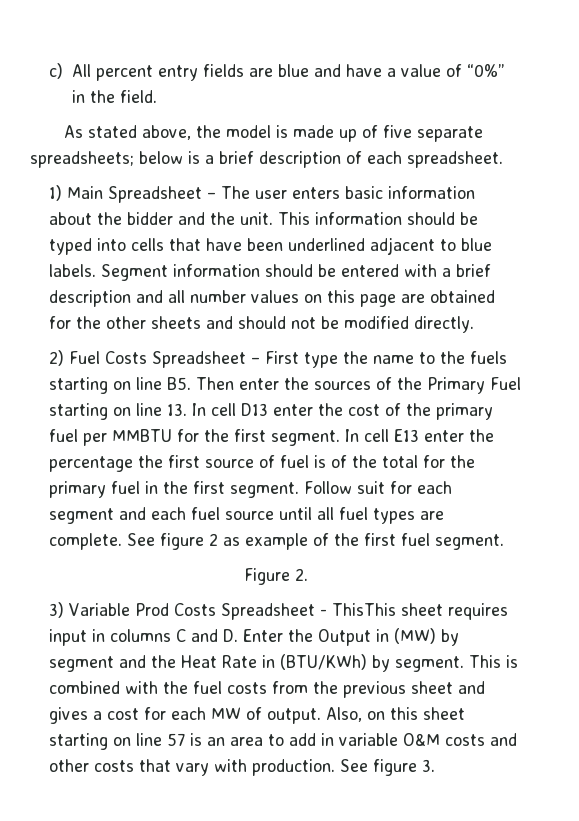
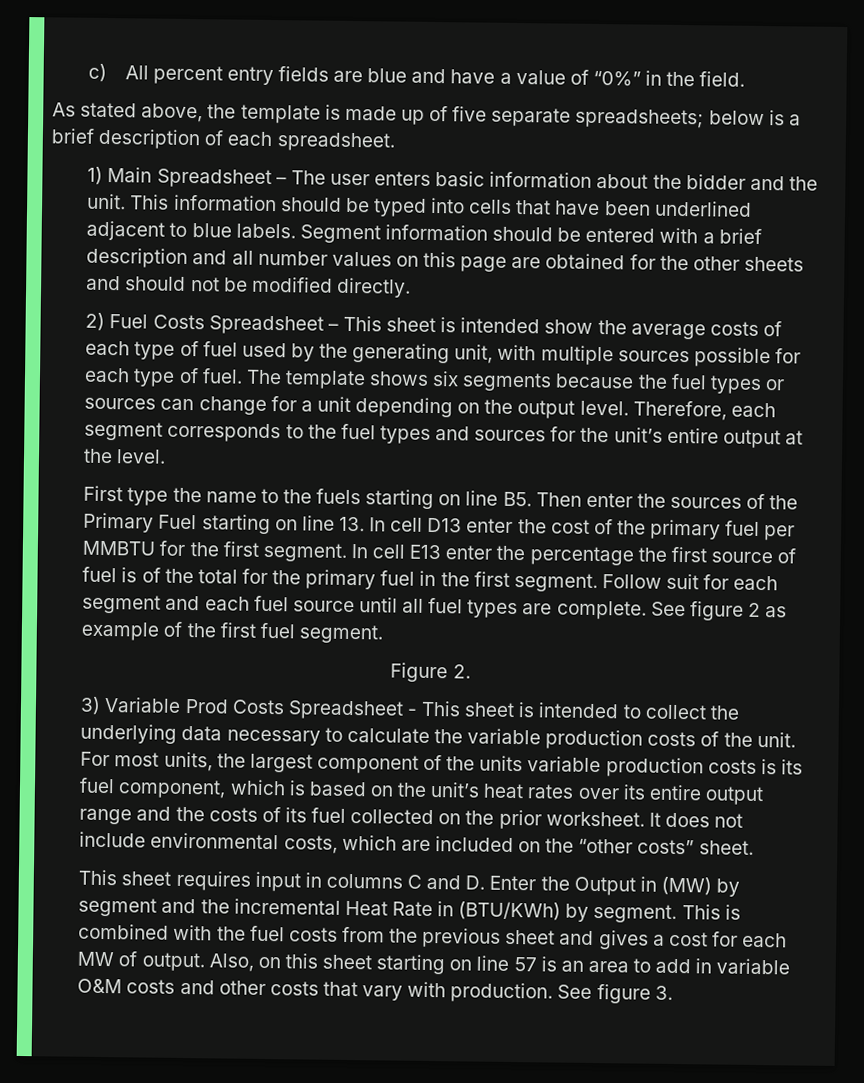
- As stated above, the model is made up of five separate spreadsheets; below is a brief description of each spreadsheet.
+ As stated above, the template is made up of five separate spreadsheets; below is a brief description of each spreadsheet.
- 2) Fuel Costs Spreadsheet – First type the name to the fuels starting on line B5. Then enter the sources of the Primary Fuel starting on line 13. In cell D13 enter the cost of the primary fuel per MMBTU for the first segment.
+ 2) Fuel Costs Spreadsheet – This sheet is intended show the average costs of each type of fuel used by the generating unit, with multiple sources possible for each type of fuel. The template shows six segments because the fuel types or sources can change for a unit depending on the output level. Therefore, each segment corresponds to the fuel types and sources for the unit’s entire output at the level.
+ First type the name to the fuels starting on line B5. Then enter the sources of the Primary Fuel starting on line 13. In cell D13 enter the cost of the primary fuel per MMBTU for the first segment.
- 3) Variable Prod Costs Spreadsheet - ThisThis sheet requires input in columns C and D. Enter the Output in (MW) by segment and the Heat Rate in (BTU/KWh) by segment.
+ 3) Variable Prod Costs Spreadsheet - This sheet is intended to collect the underlying data necessary to calculate the variable production costs of the unit. For most units, the largest component of the units variable production costs is its fuel component, which is based on the unit’s heat rates over its entire output range and the costs of its fuel collected on the prior worksheet. It does not include environmental costs, which are included on the “other costs” sheet.
+ This sheet requires input in columns C and D. Enter the Output in (MW) by segment and the incremental Heat Rate in (BTU/KWh) by segment.

